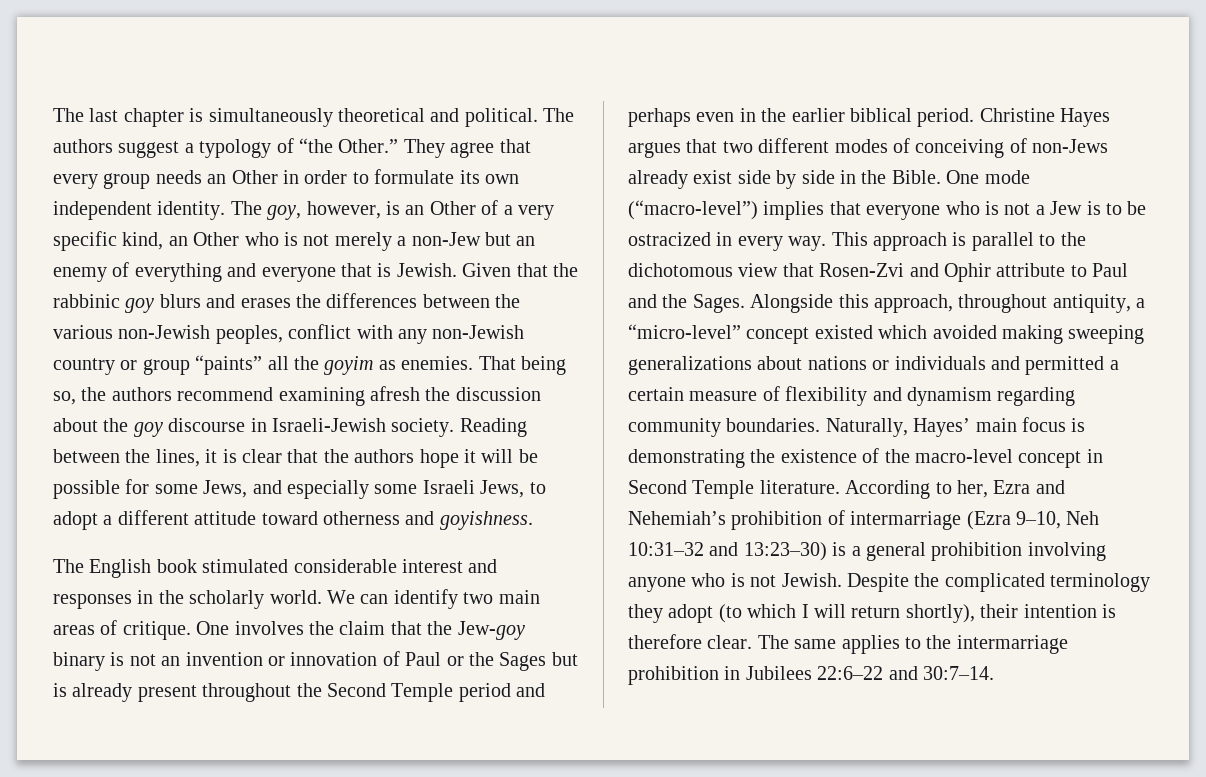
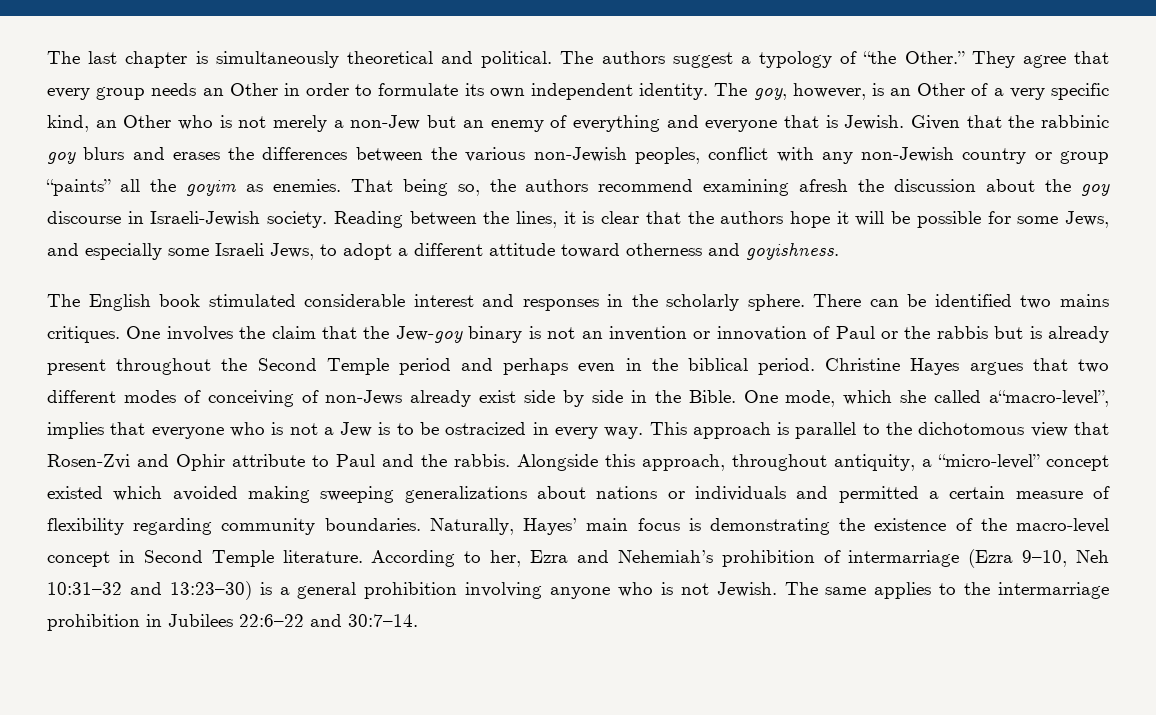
- The English book stimulated considerable interest and responses in the scholarly world. We can identify two main areas of critique.
+ The English book stimulated considerable interest and responses in the scholarly sphere. There can be identified two mains critiques.
- One involves the claim that the Jew-goy binary is not an invention or innovation of Paul or the Sages but is already present throughout the Second Temple period and perhaps even in the earlier biblical period.
+ One involves the claim that the Jew-goy binary is not an invention or innovation of Paul or the rabbis but is already present throughout the Second Temple period and perhaps even in the biblical period.
- One mode (“macro-level”) implies that everyone who is not a Jew is to be ostracized in every way.
+ One mode, which she called a“macro-level”, implies that everyone who is not a Jew is to be ostracized in every way.
- This approach is parallel to the dichotomous view that Rosen-Zvi and Ophir attribute to Paul and the Sages.
+ This approach is parallel to the dichotomous view that Rosen-Zvi and Ophir attribute to Paul and the rabbis.
- Alongside this approach, throughout antiquity, a “micro-level” concept existed which avoided making sweeping generalizations about nations or individuals and permitted a certain measure of flexibility and dynamism regarding community boundaries.
+ Alongside this approach, throughout antiquity, a “micro-level” concept existed which avoided making sweeping generalizations about nations or individuals and permitted a certain measure of flexibility regarding community boundaries.
- Despite the complicated terminology they adopt (to which I will return shortly), their intention is therefore clear.

